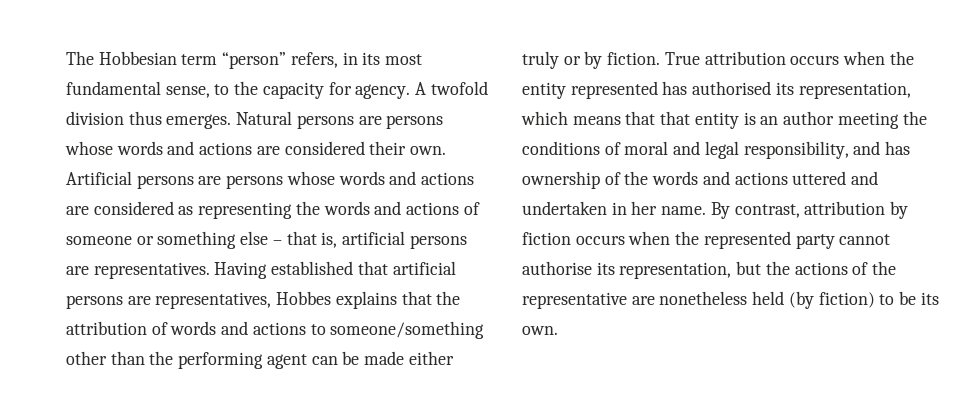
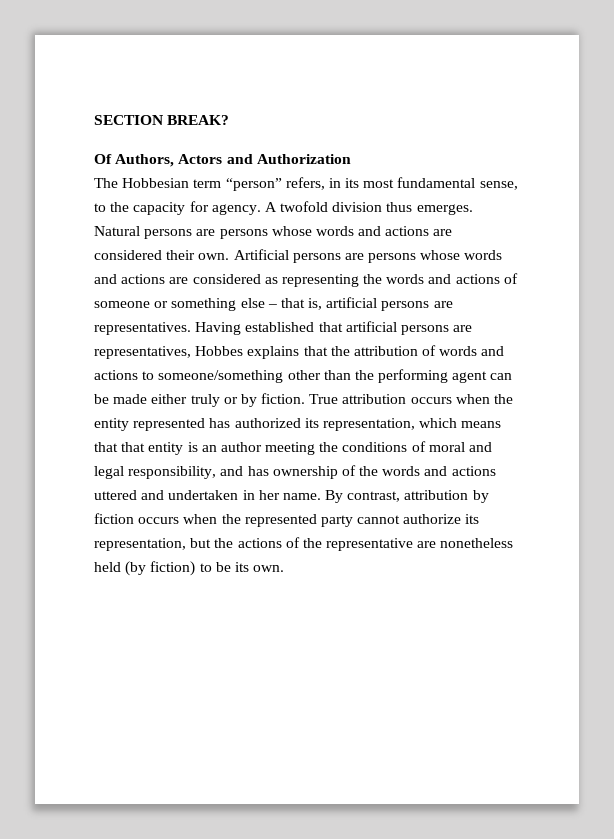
+ SECTION BREAK?
+ Of Authors, Actors and Authorization
- True attribution occurs when the entity represented has authorised its representation, which means that that entity is an author meeting the conditions of moral and legal responsibility, and has ownership of the words and actions uttered and undertaken in her name.
+ True attribution occurs when the entity represented has authorized its representation, which means that that entity is an author meeting the conditions of moral and legal responsibility, and has ownership of the words and actions uttered and undertaken in her name.
- By contrast, attribution by fiction occurs when the represented party cannot authorise its representation, but the actions of the representative are nonetheless held (by fiction) to be its own.
+ By contrast, attribution by fiction occurs when the represented party cannot authorize its representation, but the actions of the representative are nonetheless held (by fiction) to be its own.

